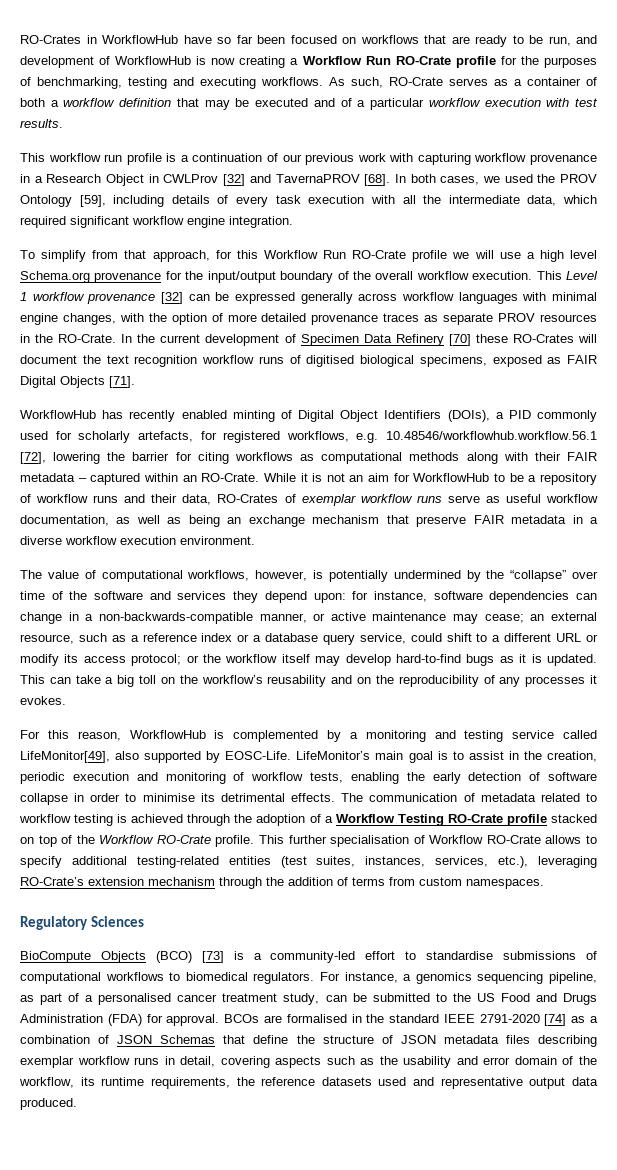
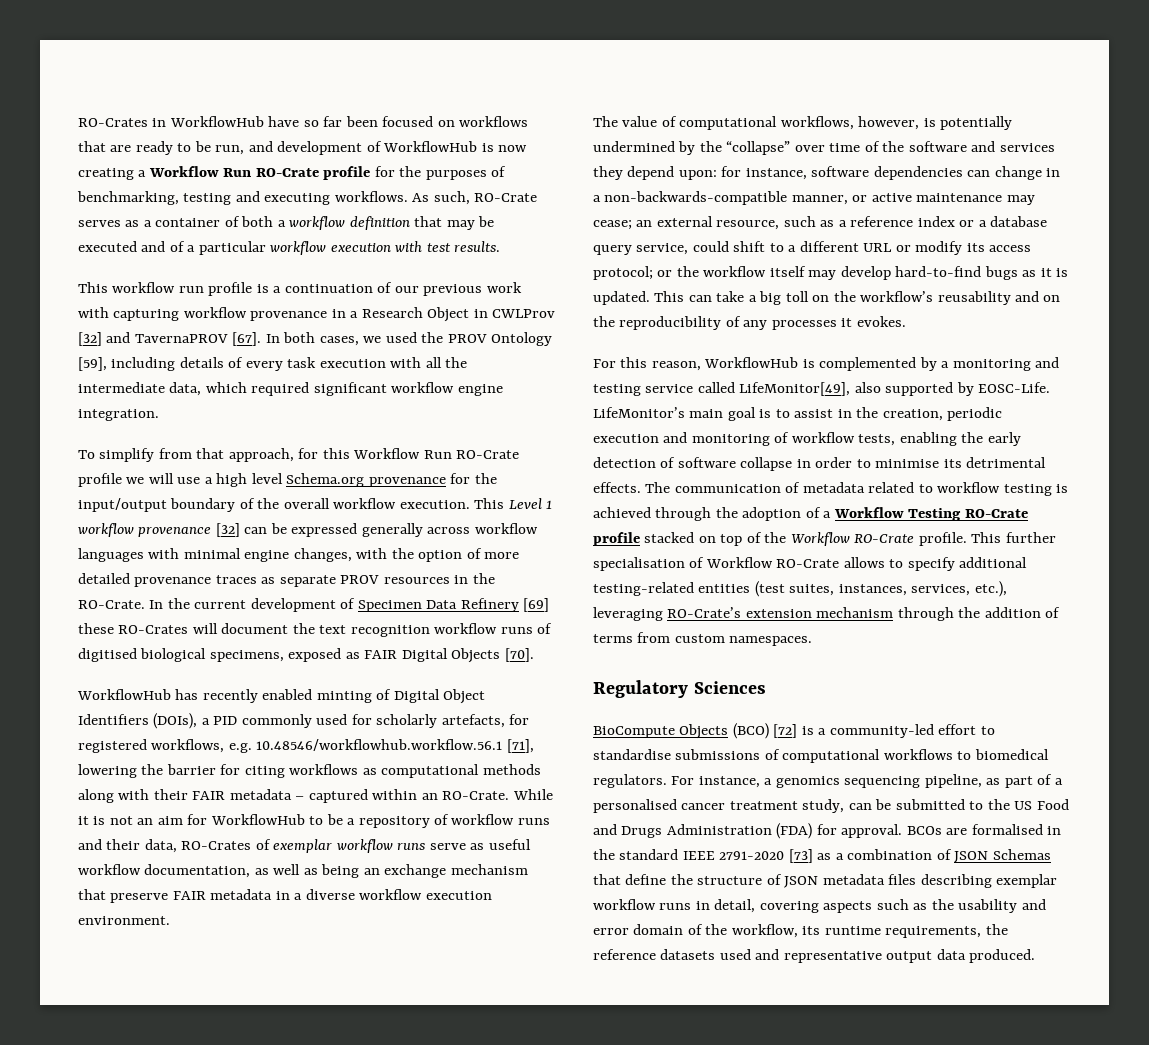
- This workflow run profile is a continuation of our previous work with capturing workflow provenance in a Research Object in CWLProv [32] and TavernaPROV [68].
+ This workflow run profile is a continuation of our previous work with capturing workflow provenance in a Research Object in CWLProv [32] and TavernaPROV [67].
- In the current development of Specimen Data Refinery [70] these RO-Crates will document the text recognition workflow runs of digitised biological specimens, exposed as FAIR Digital Objects [71].
+ In the current development of Specimen Data Refinery [69] these RO-Crates will document the text recognition workflow runs of digitised biological specimens, exposed as FAIR Digital Objects [70].
- WorkflowHub has recently enabled minting of Digital Object Identifiers (DOIs), a PID commonly used for scholarly artefacts, for registered workflows, e.g. 10.48546/workflowhub.workflow.56.1 [72], lowering the barrier for citing workflows as computational methods along with their FAIR metadata – captured within an RO-Crate.
+ WorkflowHub has recently enabled minting of Digital Object Identifiers (DOIs), a PID commonly used for scholarly artefacts, for registered workflows, e.g. 10.48546/workflowhub.workflow.56.1 [71], lowering the barrier for citing workflows as computational methods along with their FAIR metadata – captured within an RO-Crate.
- BioCompute Objects (BCO) [73] is a community-led effort to standardise submissions of computational workflows to biomedical regulators.
+ BioCompute Objects (BCO) [72] is a community-led effort to standardise submissions of computational workflows to biomedical regulators.
- BCOs are formalised in the standard IEEE 2791-2020 [74] as a combination of JSON Schemas that define the structure of JSON metadata files describing exemplar workflow runs in detail, covering aspects such as the usability and error domain of the workflow, its runtime requirements, the reference datasets used and representative output data produced.
+ BCOs are formalised in the standard IEEE 2791-2020 [73] as a combination of JSON Schemas that define the structure of JSON metadata files describing exemplar workflow runs in detail, covering aspects such as the usability and error domain of the workflow, its runtime requirements, the reference datasets used and representative output data produced.

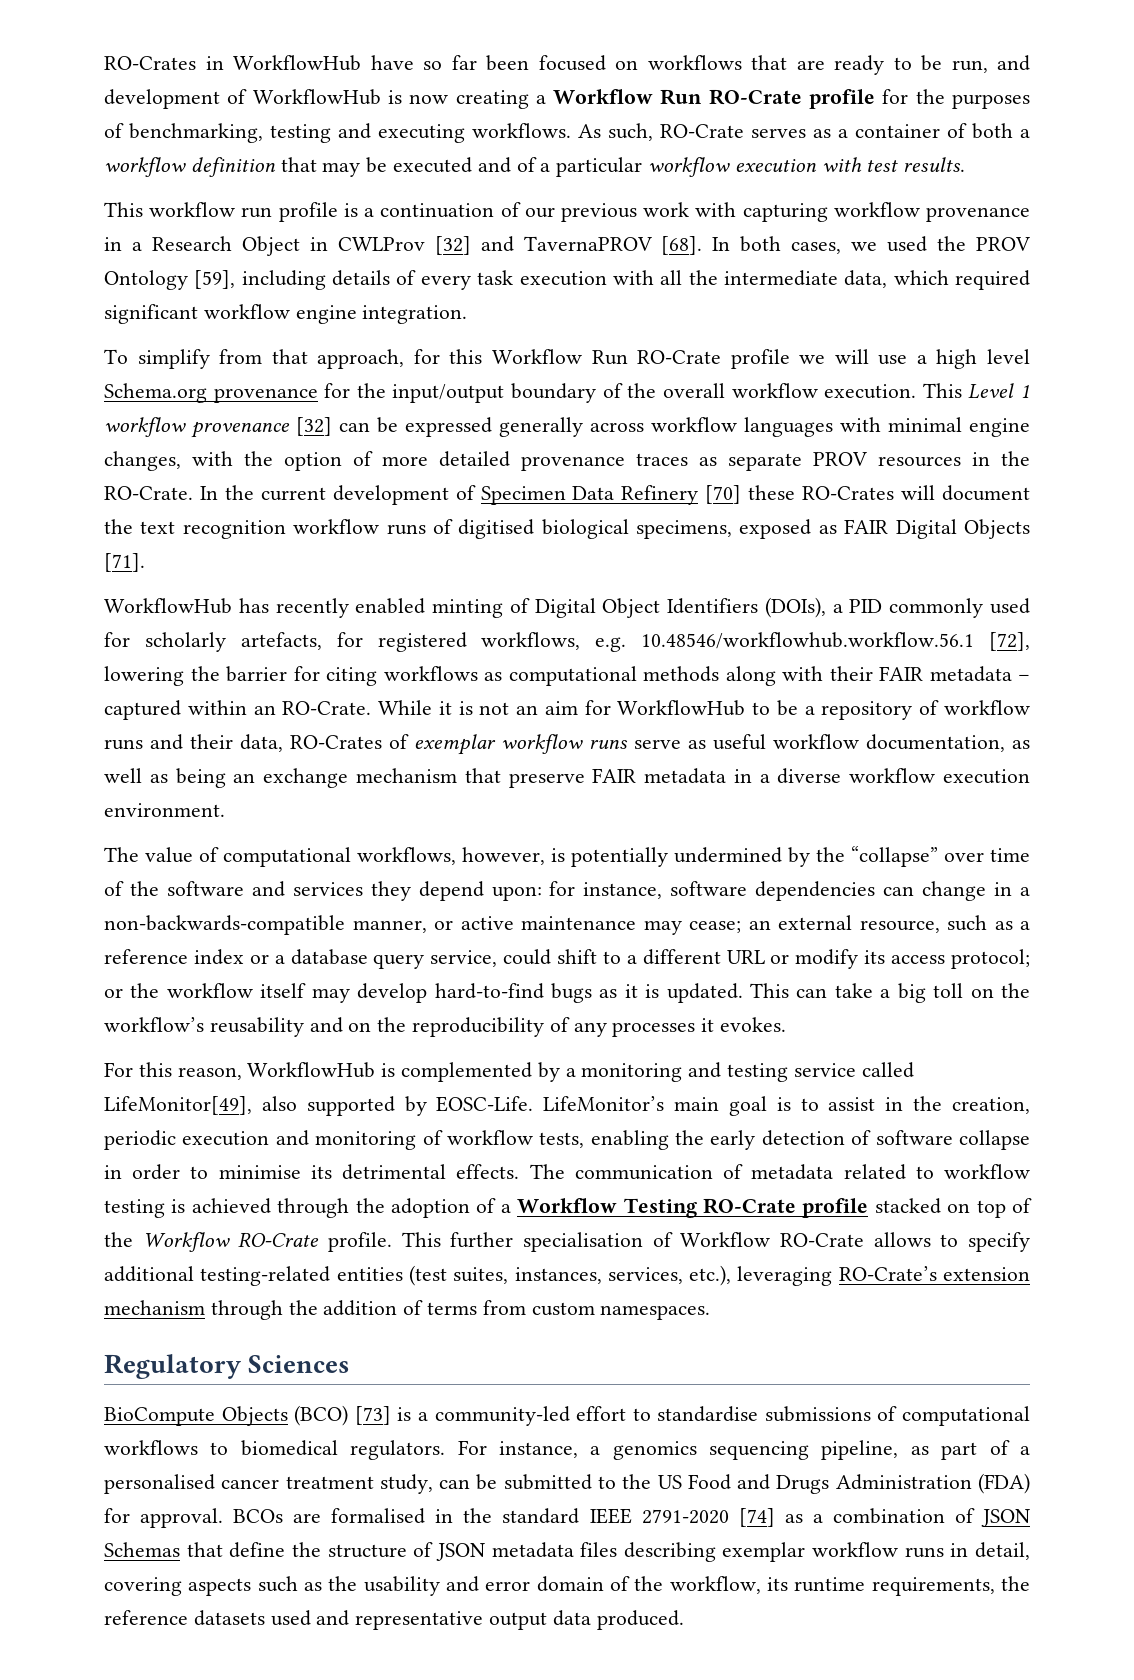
- This workflow run profile is a continuation of our previous work with capturing workflow provenance in a Research Object in CWLProv [32] and TavernaPROV [67].
+ This workflow run profile is a continuation of our previous work with capturing workflow provenance in a Research Object in CWLProv [32] and TavernaPROV [68].
- In the current development of Specimen Data Refinery [69] these RO-Crates will document the text recognition workflow runs of digitised biological specimens, exposed as FAIR Digital Objects [70].
+ In the current development of Specimen Data Refinery [70] these RO-Crates will document the text recognition workflow runs of digitised biological specimens, exposed as FAIR Digital Objects [71].
- WorkflowHub has recently enabled minting of Digital Object Identifiers (DOIs), a PID commonly used for scholarly artefacts, for registered workflows, e.g. 10.48546/workflowhub.workflow.56.1 [71], lowering the barrier for citing workflows as computational methods along with their FAIR metadata – captured within an RO-Crate.
+ WorkflowHub has recently enabled minting of Digital Object Identifiers (DOIs), a PID commonly used for scholarly artefacts, for registered workflows, e.g. 10.48546/workflowhub.workflow.56.1 [72], lowering the barrier for citing workflows as computational methods along with their FAIR metadata – captured within an RO-Crate.
- BioCompute Objects (BCO) [72] is a community-led effort to standardise submissions of computational workflows to biomedical regulators.
+ BioCompute Objects (BCO) [73] is a community-led effort to standardise submissions of computational workflows to biomedical regulators.
- BCOs are formalised in the standard IEEE 2791-2020 [73] as a combination of JSON Schemas that define the structure of JSON metadata files describing exemplar workflow runs in detail, covering aspects such as the usability and error domain of the workflow, its runtime requirements, the reference datasets used and representative output data produced.
+ BCOs are formalised in the standard IEEE 2791-2020 [74] as a combination of JSON Schemas that define the structure of JSON metadata files describing exemplar workflow runs in detail, covering aspects such as the usability and error domain of the workflow, its runtime requirements, the reference datasets used and representative output data produced.

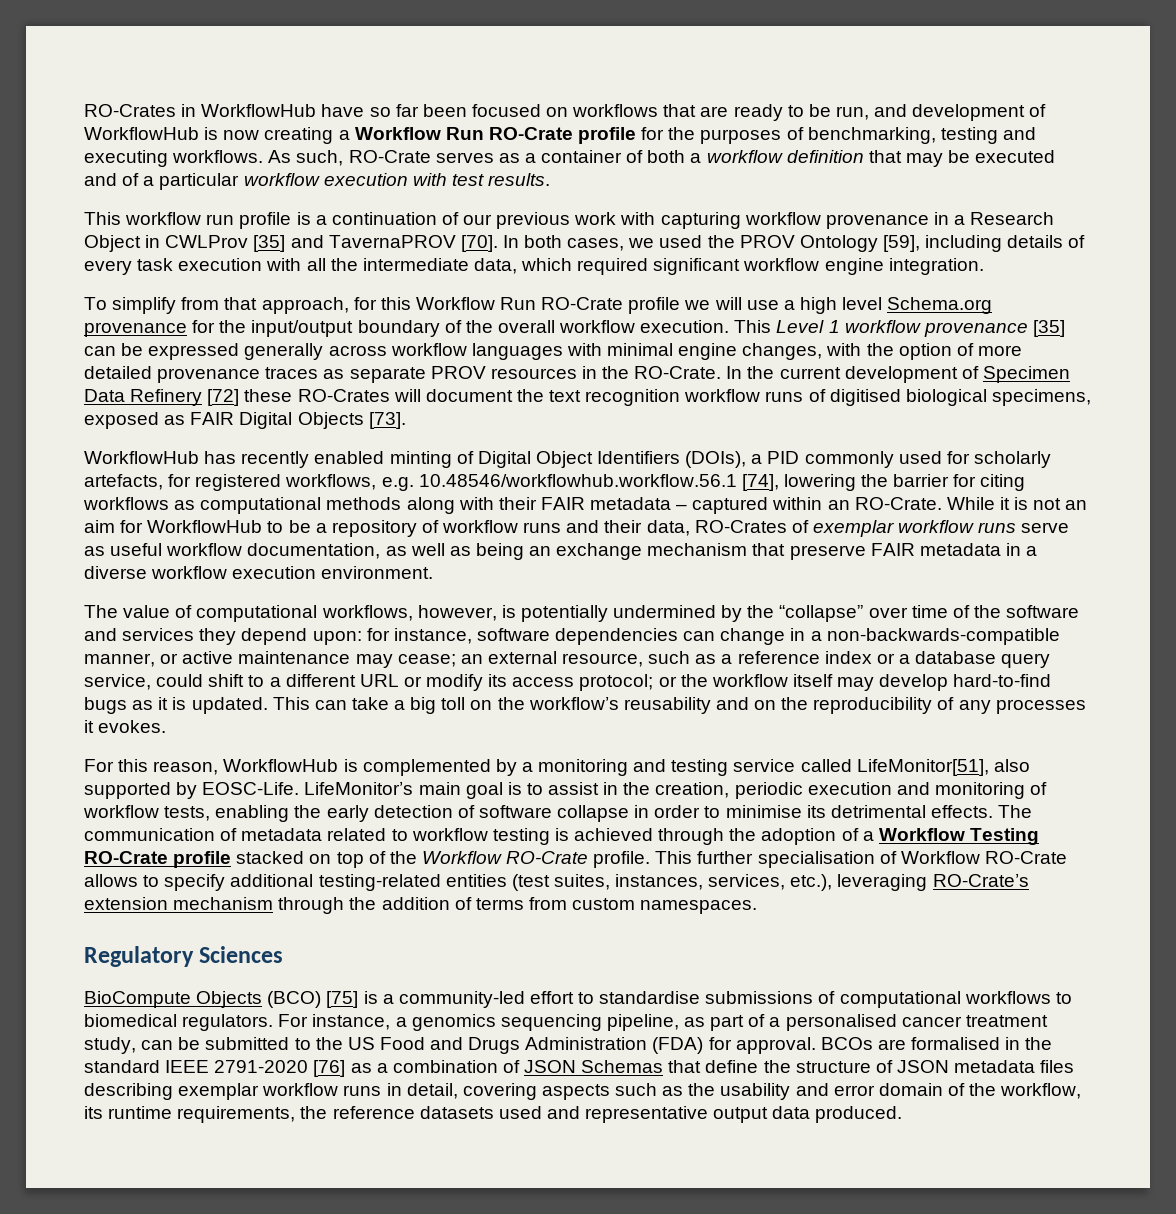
- This workflow run profile is a continuation of our previous work with capturing workflow provenance in a Research Object in CWLProv [32] and TavernaPROV [68].
+ This workflow run profile is a continuation of our previous work with capturing workflow provenance in a Research Object in CWLProv [35] and TavernaPROV [70].
- This Level 1 workflow provenance [32] can be expressed generally across workflow languages with minimal engine changes, with the option of more detailed provenance traces as separate PROV resources in the RO-Crate.
+ This Level 1 workflow provenance [35] can be expressed generally across workflow languages with minimal engine changes, with the option of more detailed provenance traces as separate PROV resources in the RO-Crate.
- In the current development of Specimen Data Refinery [70] these RO-Crates will document the text recognition workflow runs of digitised biological specimens, exposed as FAIR Digital Objects [71].
+ In the current development of Specimen Data Refinery [72] these RO-Crates will document the text recognition workflow runs of digitised biological specimens, exposed as FAIR Digital Objects [73].
- WorkflowHub has recently enabled minting of Digital Object Identifiers (DOIs), a PID commonly used for scholarly artefacts, for registered workflows, e.g. 10.48546/workflowhub.workflow.56.1 [72], lowering the barrier for citing workflows as computational methods along with their FAIR metadata – captured within an RO-Crate.
+ WorkflowHub has recently enabled minting of Digital Object Identifiers (DOIs), a PID commonly used for scholarly artefacts, for registered workflows, e.g. 10.48546/workflowhub.workflow.56.1 [74], lowering the barrier for citing workflows as computational methods along with their FAIR metadata – captured within an RO-Crate.
- For this reason, WorkflowHub is complemented by a monitoring and testing service called LifeMonitor[49], also supported by EOSC-Life.
+ For this reason, WorkflowHub is complemented by a monitoring and testing service called LifeMonitor[51], also supported by EOSC-Life.
- BioCompute Objects (BCO) [73] is a community-led effort to standardise submissions of computational workflows to biomedical regulators.
+ BioCompute Objects (BCO) [75] is a community-led effort to standardise submissions of computational workflows to biomedical regulators.
- BCOs are formalised in the standard IEEE 2791-2020 [74] as a combination of JSON Schemas that define the structure of JSON metadata files describing exemplar workflow runs in detail, covering aspects such as the usability and error domain of the workflow, its runtime requirements, the reference datasets used and representative output data produced.
+ BCOs are formalised in the standard IEEE 2791-2020 [76] as a combination of JSON Schemas that define the structure of JSON metadata files describing exemplar workflow runs in detail, covering aspects such as the usability and error domain of the workflow, its runtime requirements, the reference datasets used and representative output data produced.

